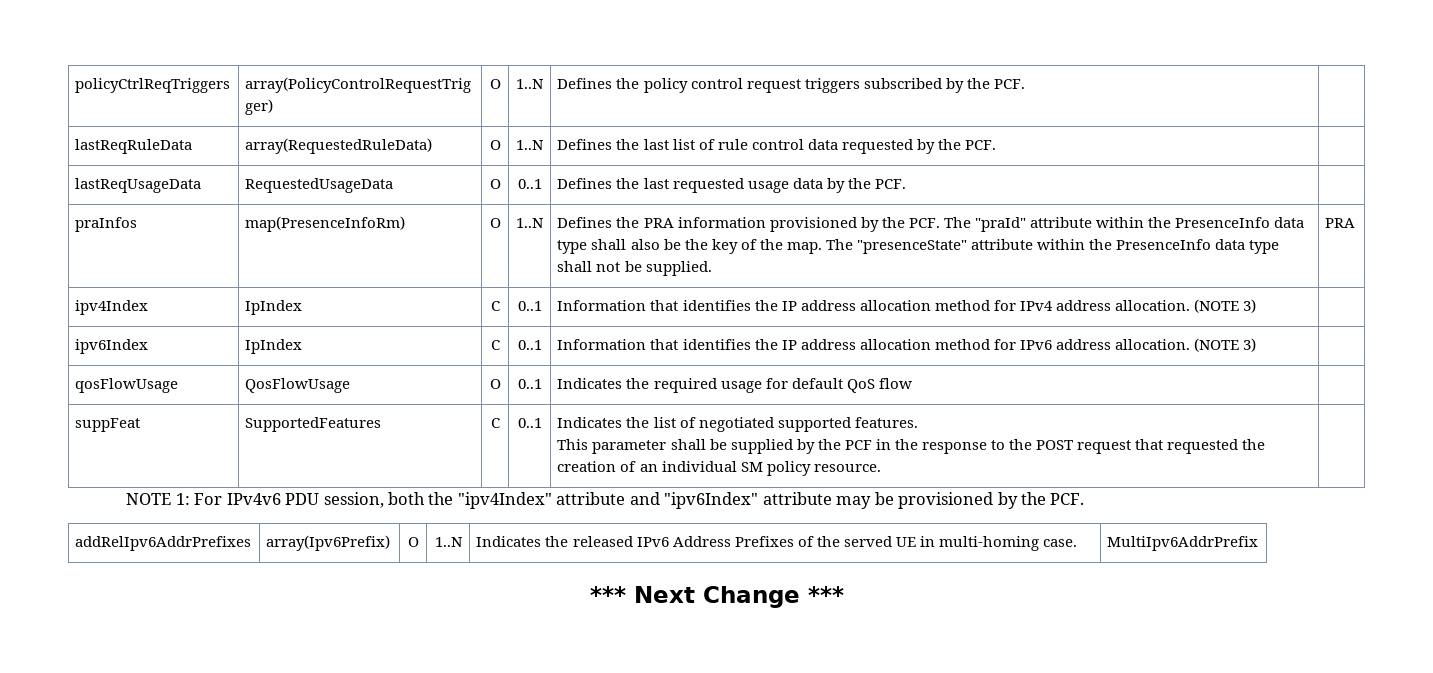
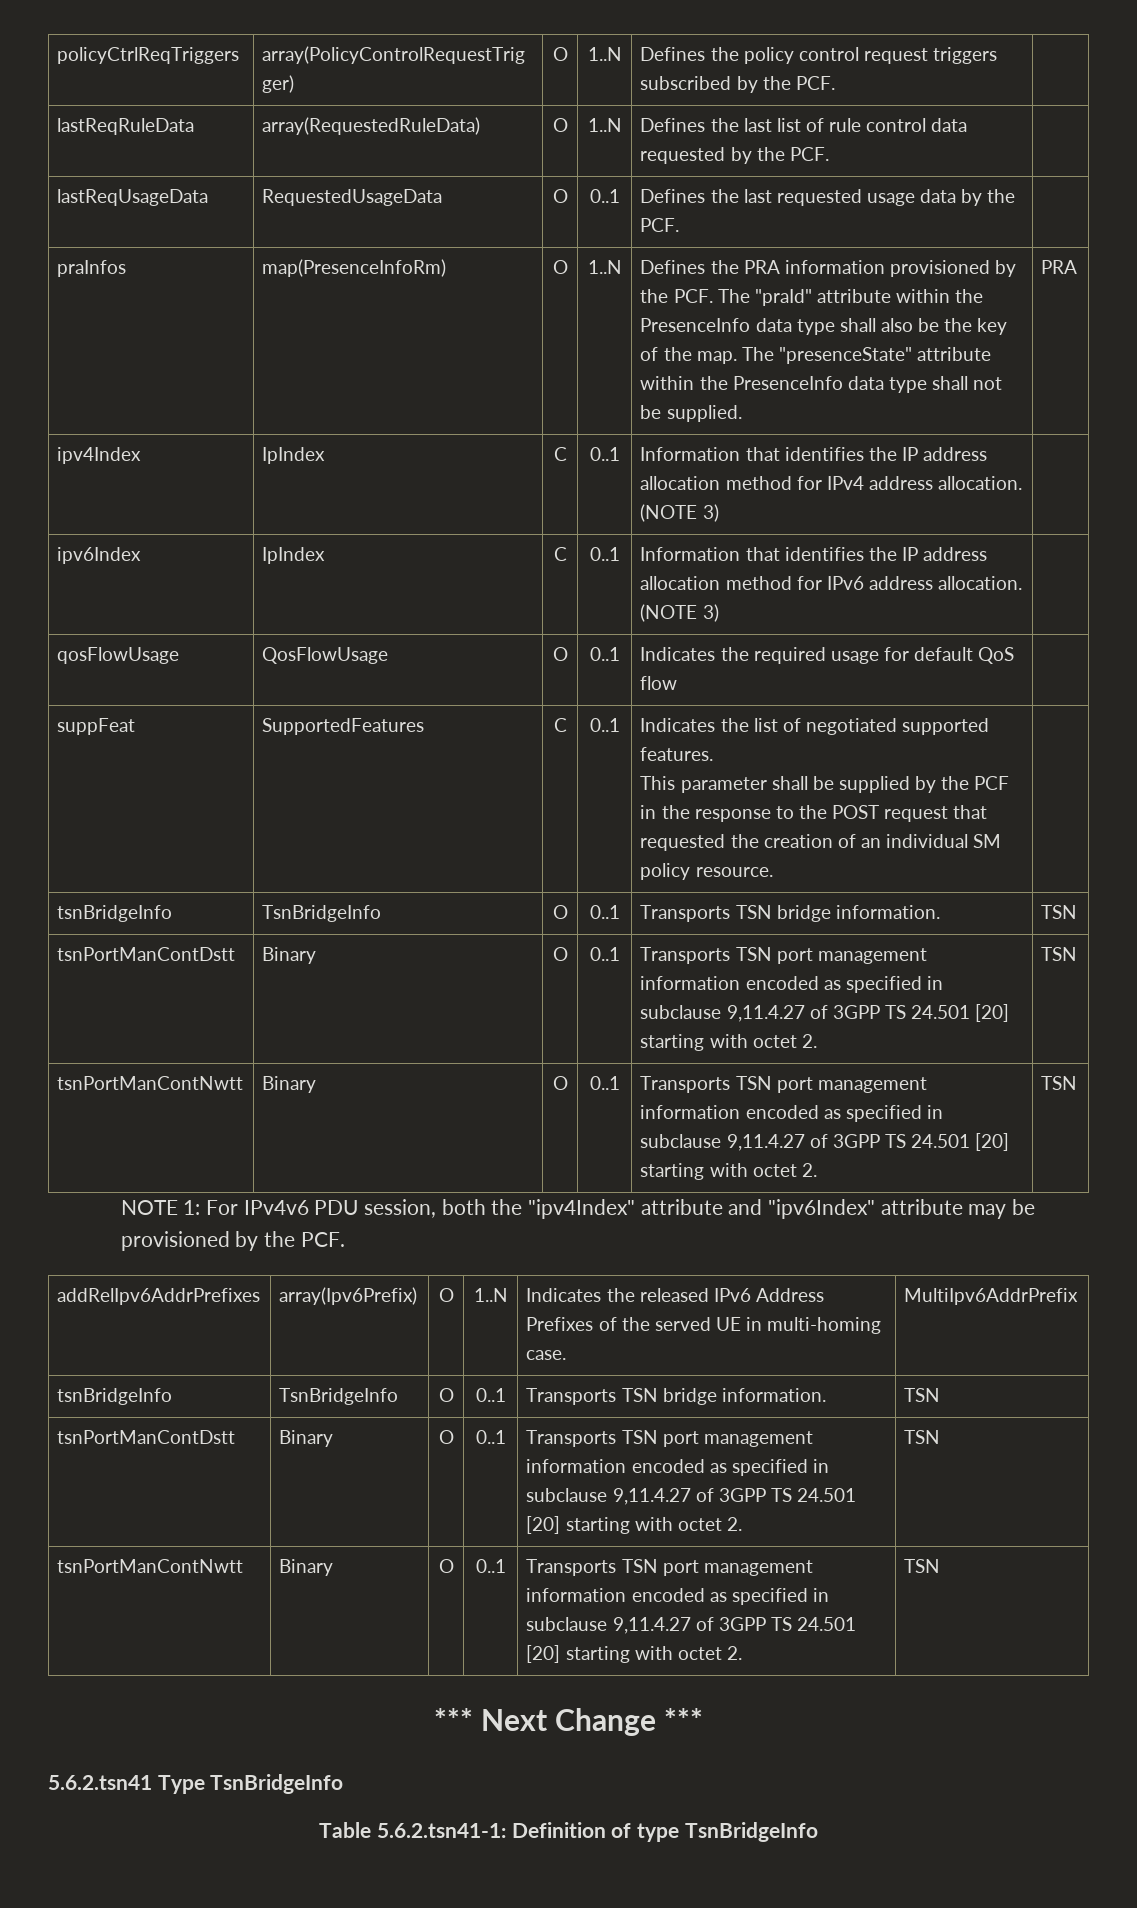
  suppFeat | SupportedFeatures | C | 0..1 | Indicates the list of negotiated supported features.
  This parameter shall be supplied by the PCF in the response to the POST request that requested the creation of an individual SM policy resource. |
+ tsnBridgeInfo | TsnBridgeInfo | O | 0..1 | Transports TSN bridge information. | TSN
+ tsnPortManContDstt | Binary | O | 0..1 | Transports TSN port management information encoded as specified in subclause 9,11.4.27 of 3GPP TS 24.501 [20] starting with octet 2. | TSN
+ tsnPortManContNwtt | Binary | O | 0..1 | Transports TSN port management information encoded as specified in subclause 9,11.4.27 of 3GPP TS 24.501 [20] starting with octet 2. | TSN
  addRelIpv6AddrPrefixes | array(Ipv6Prefix) | O | 1..N | Indicates the released IPv6 Address Prefixes of the served UE in multi-homing case. | MultiIpv6AddrPrefix
+ tsnBridgeInfo | TsnBridgeInfo | O | 0..1 | Transports TSN bridge information. | TSN
+ tsnPortManContDstt | Binary | O | 0..1 | Transports TSN port management information encoded as specified in subclause 9,11.4.27 of 3GPP TS 24.501 [20] starting with octet 2. | TSN
+ tsnPortManContNwtt | Binary | O | 0..1 | Transports TSN port management information encoded as specified in subclause 9,11.4.27 of 3GPP TS 24.501 [20] starting with octet 2. | TSN
  *** Next Change ***
+ 5.6.2.tsn41 Type TsnBridgeInfo
+ Table 5.6.2.tsn41-1: Definition of type TsnBridgeInfo

